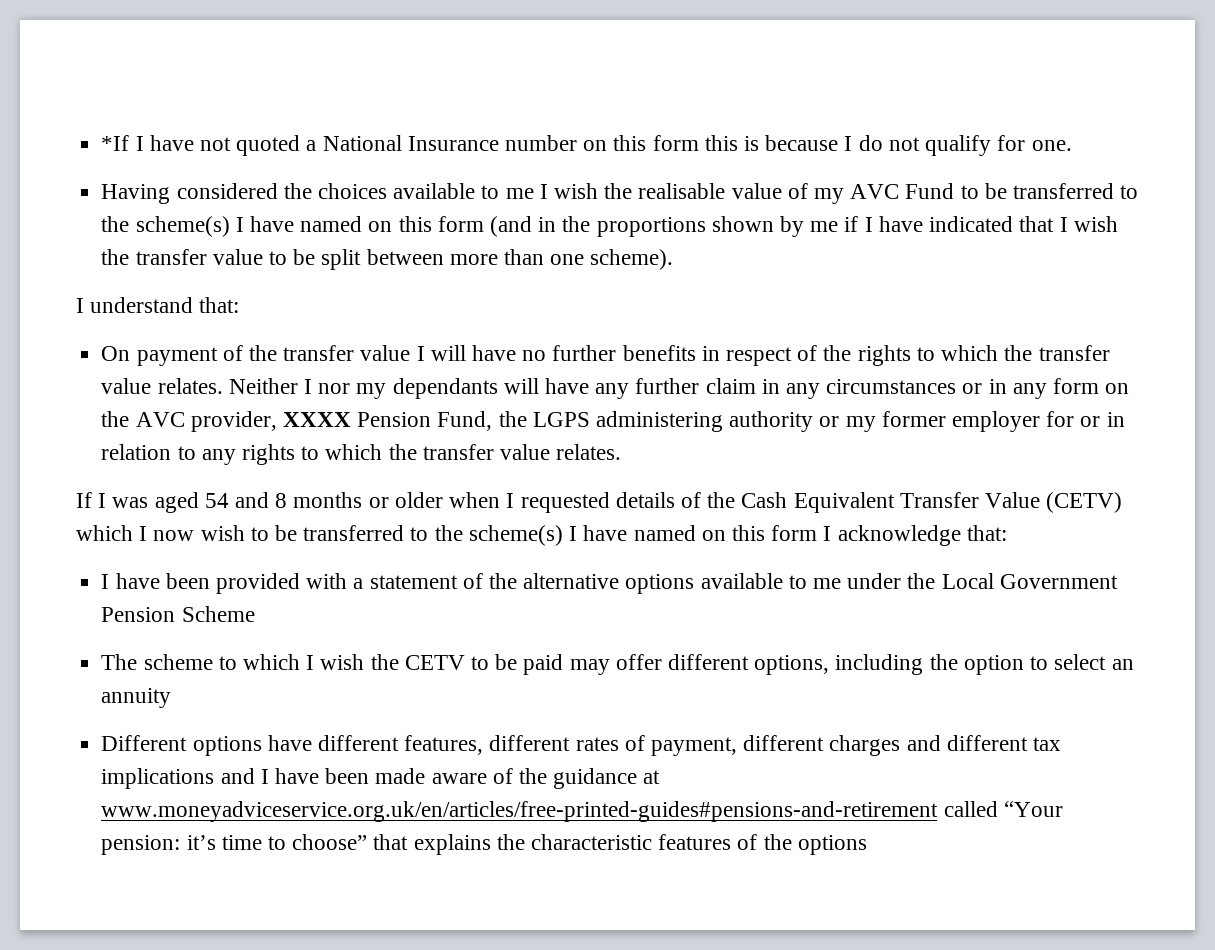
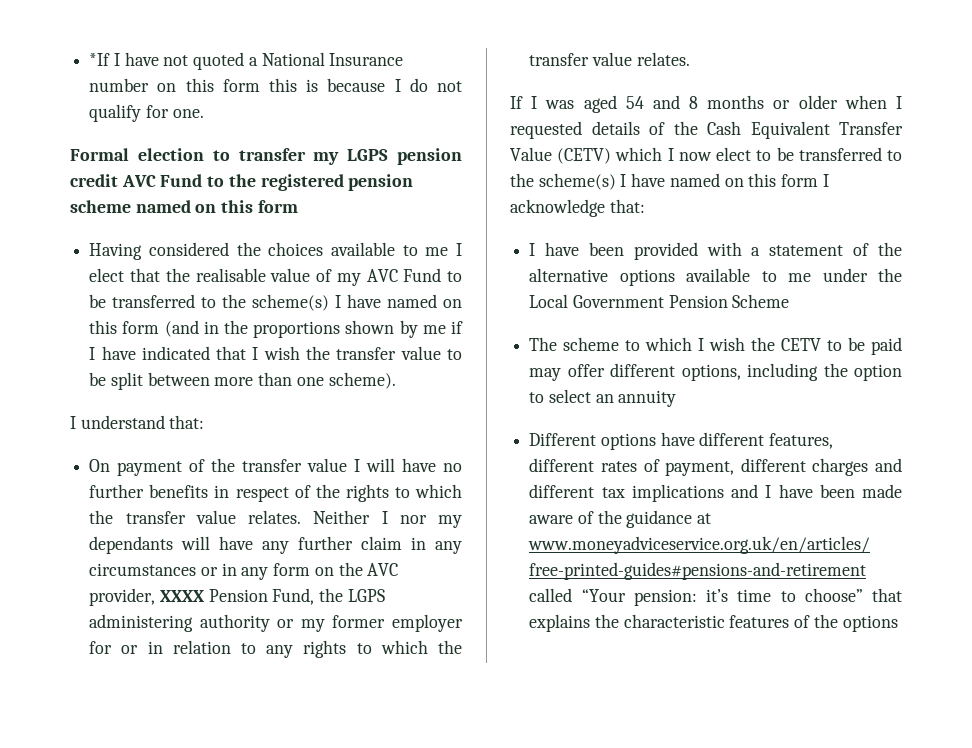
+ Formal election to transfer my LGPS pension credit AVC Fund to the registered pension scheme named on this form
- Having considered the choices available to me I wish the realisable value of my AVC Fund to be transferred to the scheme(s) I have named on this form (and in the proportions shown by me if I have indicated that I wish the transfer value to be split between more than one scheme).
+ Having considered the choices available to me I elect that the realisable value of my AVC Fund to be transferred to the scheme(s) I have named on this form (and in the proportions shown by me if I have indicated that I wish the transfer value to be split between more than one scheme).
- If I was aged 54 and 8 months or older when I requested details of the Cash Equivalent Transfer Value (CETV) which I now wish to be transferred to the scheme(s) I have named on this form I acknowledge that:
+ If I was aged 54 and 8 months or older when I requested details of the Cash Equivalent Transfer Value (CETV) which I now elect to be transferred to the scheme(s) I have named on this form I acknowledge that:

